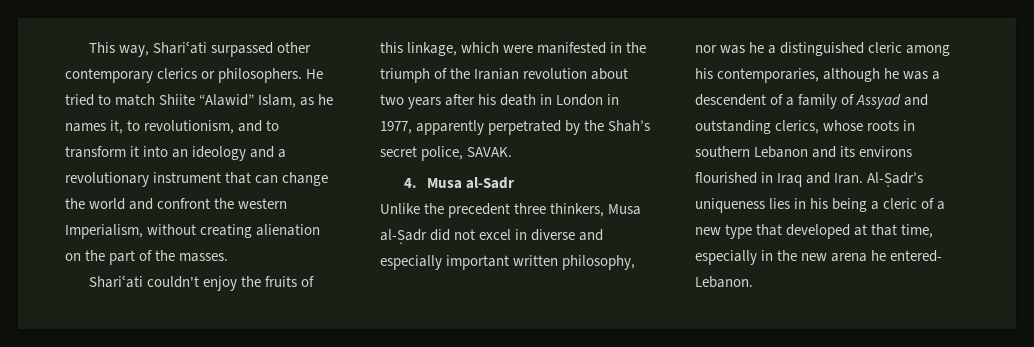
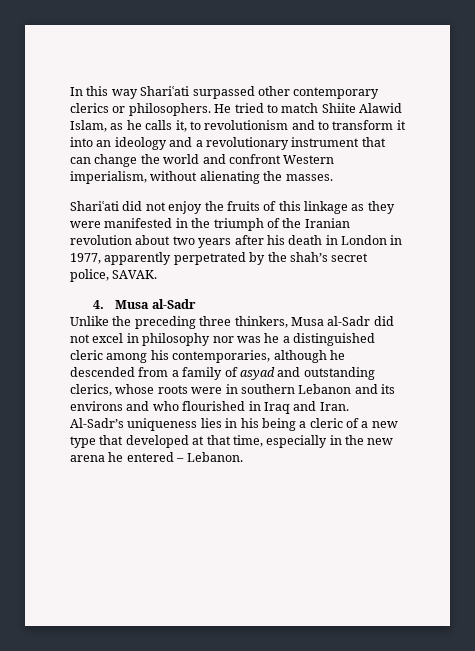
- This way, Shariʿati surpassed other contemporary clerics or philosophers.
+ In this way Shariʿati surpassed other contemporary clerics or philosophers.
- He tried to match Shiite “Alawid” Islam, as he names it, to revolutionism, and to transform it into an ideology and a revolutionary instrument that can change the world and confront the western Imperialism, without creating alienation on the part of the masses.
+ He tried to match Shiite Alawid Islam, as he calls it, to revolutionism and to transform it into an ideology and a revolutionary instrument that can change the world and confront Western imperialism, without alienating the masses.
- Shariʿati couldn't enjoy the fruits of this linkage, which were manifested in the triumph of the Iranian revolution about two years after his death in London in 1977, apparently perpetrated by the Shah’s secret police, SAVAK.
+ Shariʿati did not enjoy the fruits of this linkage as they were manifested in the triumph of the Iranian revolution about two years after his death in London in 1977, apparently perpetrated by the shah’s secret police, SAVAK.
- Unlike the precedent three thinkers, Musa al-Ṣadr did not excel in diverse and especially important written philosophy, nor was he a distinguished cleric among his contemporaries, although he was a descendent of a family of Assyad and outstanding clerics, whose roots in southern Lebanon and its environs flourished in Iraq and Iran.
+ Unlike the preceding three thinkers, Musa al-Sadr did not excel in philosophy nor was he a distinguished cleric among his contemporaries, although he descended from a family of asyad and outstanding clerics, whose roots were in southern Lebanon and its environs and who flourished in Iraq and Iran.
- Al-Ṣadr’s uniqueness lies in his being a cleric of a new type that developed at that time, especially in the new arena he entered- Lebanon.
+ Al-Sadr’s uniqueness lies in his being a cleric of a new type that developed at that time, especially in the new arena he entered – Lebanon.

